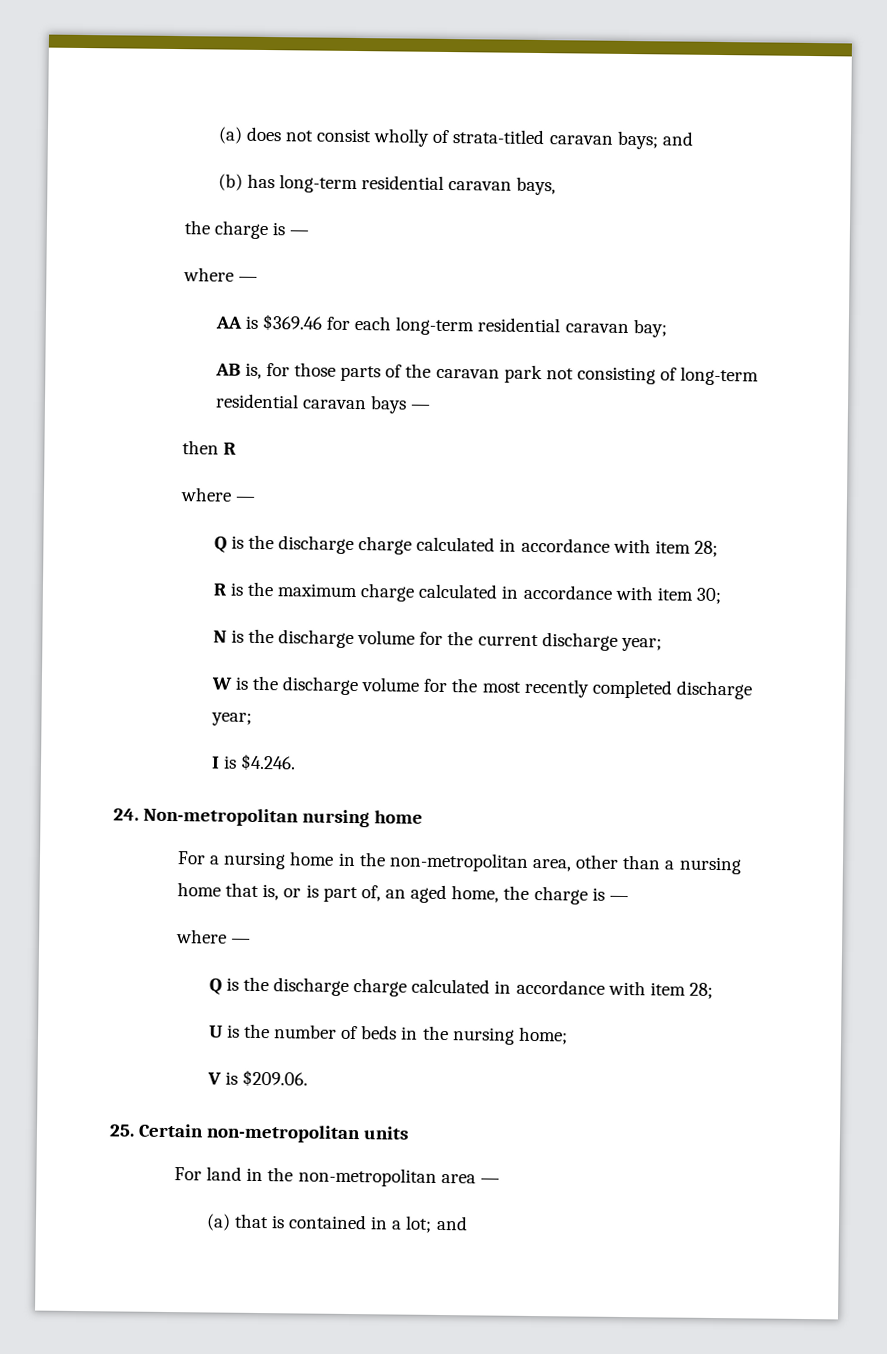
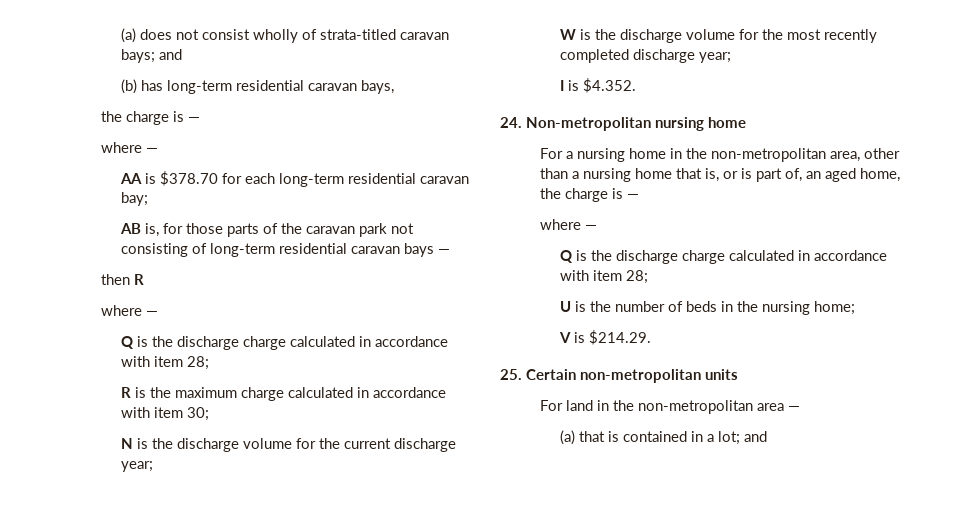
- AA is $369.46 for each long-term residential caravan bay;
+ AA is $378.70 for each long-term residential caravan bay;
- I is $4.246.
+ I is $4.352.
- V is $209.06.
+ V is $214.29.

